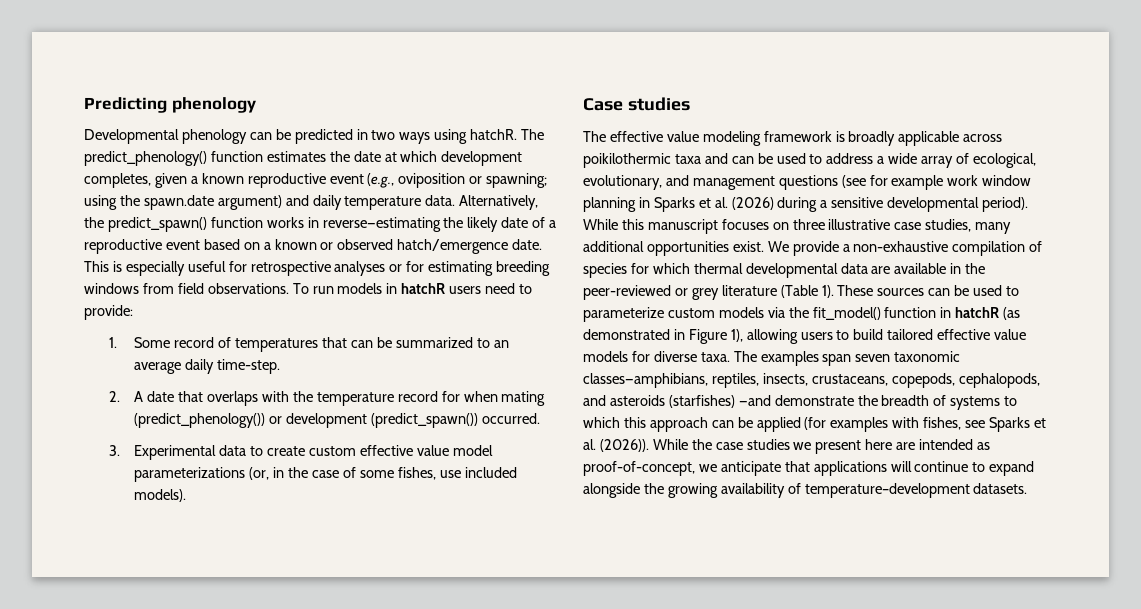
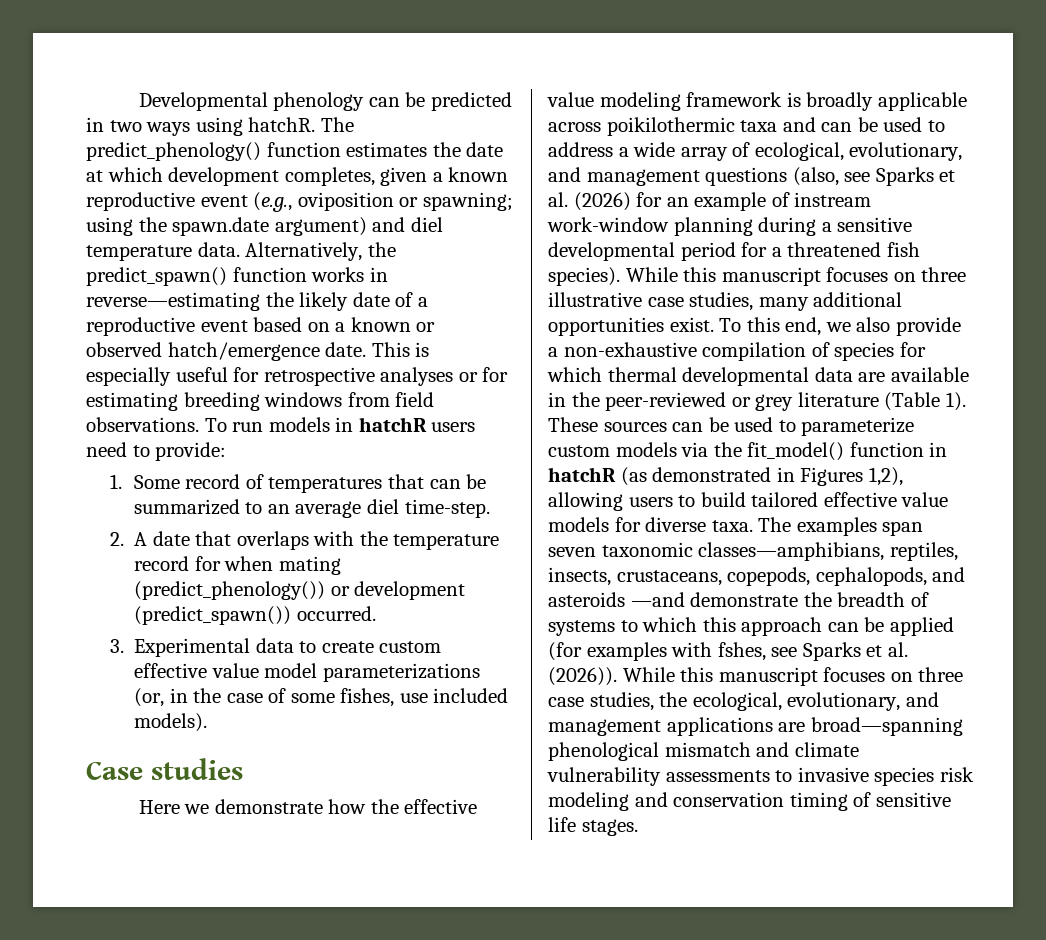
- Predicting phenology
- The predict_phenology() function estimates the date at which development completes, given a known reproductive event (e.g., oviposition or spawning; using the spawn.date argument) and daily temperature data.
+ The predict_phenology() function estimates the date at which development completes, given a known reproductive event (e.g., oviposition or spawning; using the spawn.date argument) and diel temperature data.
- 1. Some record of temperatures that can be summarized to an average daily time-step.
+ 1. Some record of temperatures that can be summarized to an average diel time-step.
- The effective value modeling framework is broadly applicable across poikilothermic taxa and can be used to address a wide array of ecological, evolutionary, and management questions (see for example work window planning in Sparks et al. (2026) during a sensitive developmental period).
+ Here we demonstrate how the effective value modeling framework is broadly applicable across poikilothermic taxa and can be used to address a wide array of ecological, evolutionary, and management questions (also, see Sparks et al. (2026) for an example of instream work-window planning during a sensitive developmental period for a threatened fish species).
- We provide a non-exhaustive compilation of species for which thermal developmental data are available in the peer-reviewed or grey literature (Table 1).
+ To this end, we also provide a non-exhaustive compilation of species for which thermal developmental data are available in the peer-reviewed or grey literature (Table 1).
- These sources can be used to parameterize custom models via the fit_model() function in hatchR (as demonstrated in Figure 1), allowing users to build tailored effective value models for diverse taxa.
+ These sources can be used to parameterize custom models via the fit_model() function in hatchR (as demonstrated in Figures 1,2), allowing users to build tailored effective value models for diverse taxa.
- The examples span seven taxonomic classes—amphibians, reptiles, insects, crustaceans, copepods, cephalopods, and asteroids (starfishes) —and demonstrate the breadth of systems to which this approach can be applied (for examples with fishes, see Sparks et al. (2026)).
+ The examples span seven taxonomic classes—amphibians, reptiles, insects, crustaceans, copepods, cephalopods, and asteroids —and demonstrate the breadth of systems to which this approach can be applied (for examples with fshes, see Sparks et al. (2026)).
- While the case studies we present here are intended as proof-of-concept, we anticipate that applications will continue to expand alongside the growing availability of temperature–development datasets.
+ While this manuscript focuses on three case studies, the ecological, evolutionary, and management applications are broad—spanning phenological mismatch and climate vulnerability assessments to invasive species risk modeling and conservation timing of sensitive life stages.

